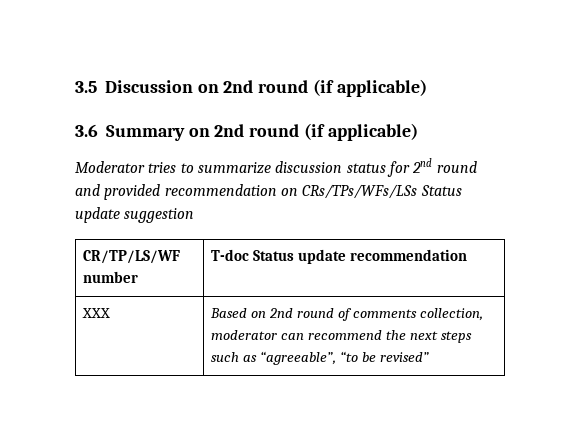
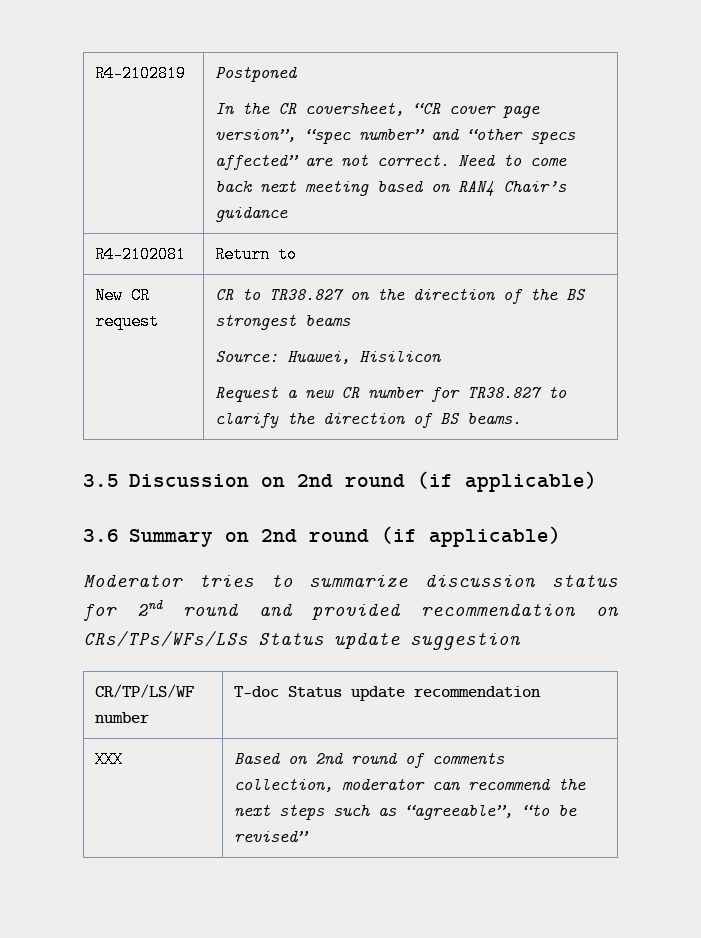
+ R4-2102819 | Postponed
+ In the CR coversheet, “CR cover page version”, “spec number” and “other specs affected” are not correct. Need to come back next meeting based on RAN4 Chair’s guidance
+ R4-2102081 | Return to
+ New CR request | CR to TR38.827 on the direction of the BS strongest beams
+ Source: Huawei, Hisilicon
+ Request a new CR number for TR38.827 to clarify the direction of BS beams.

